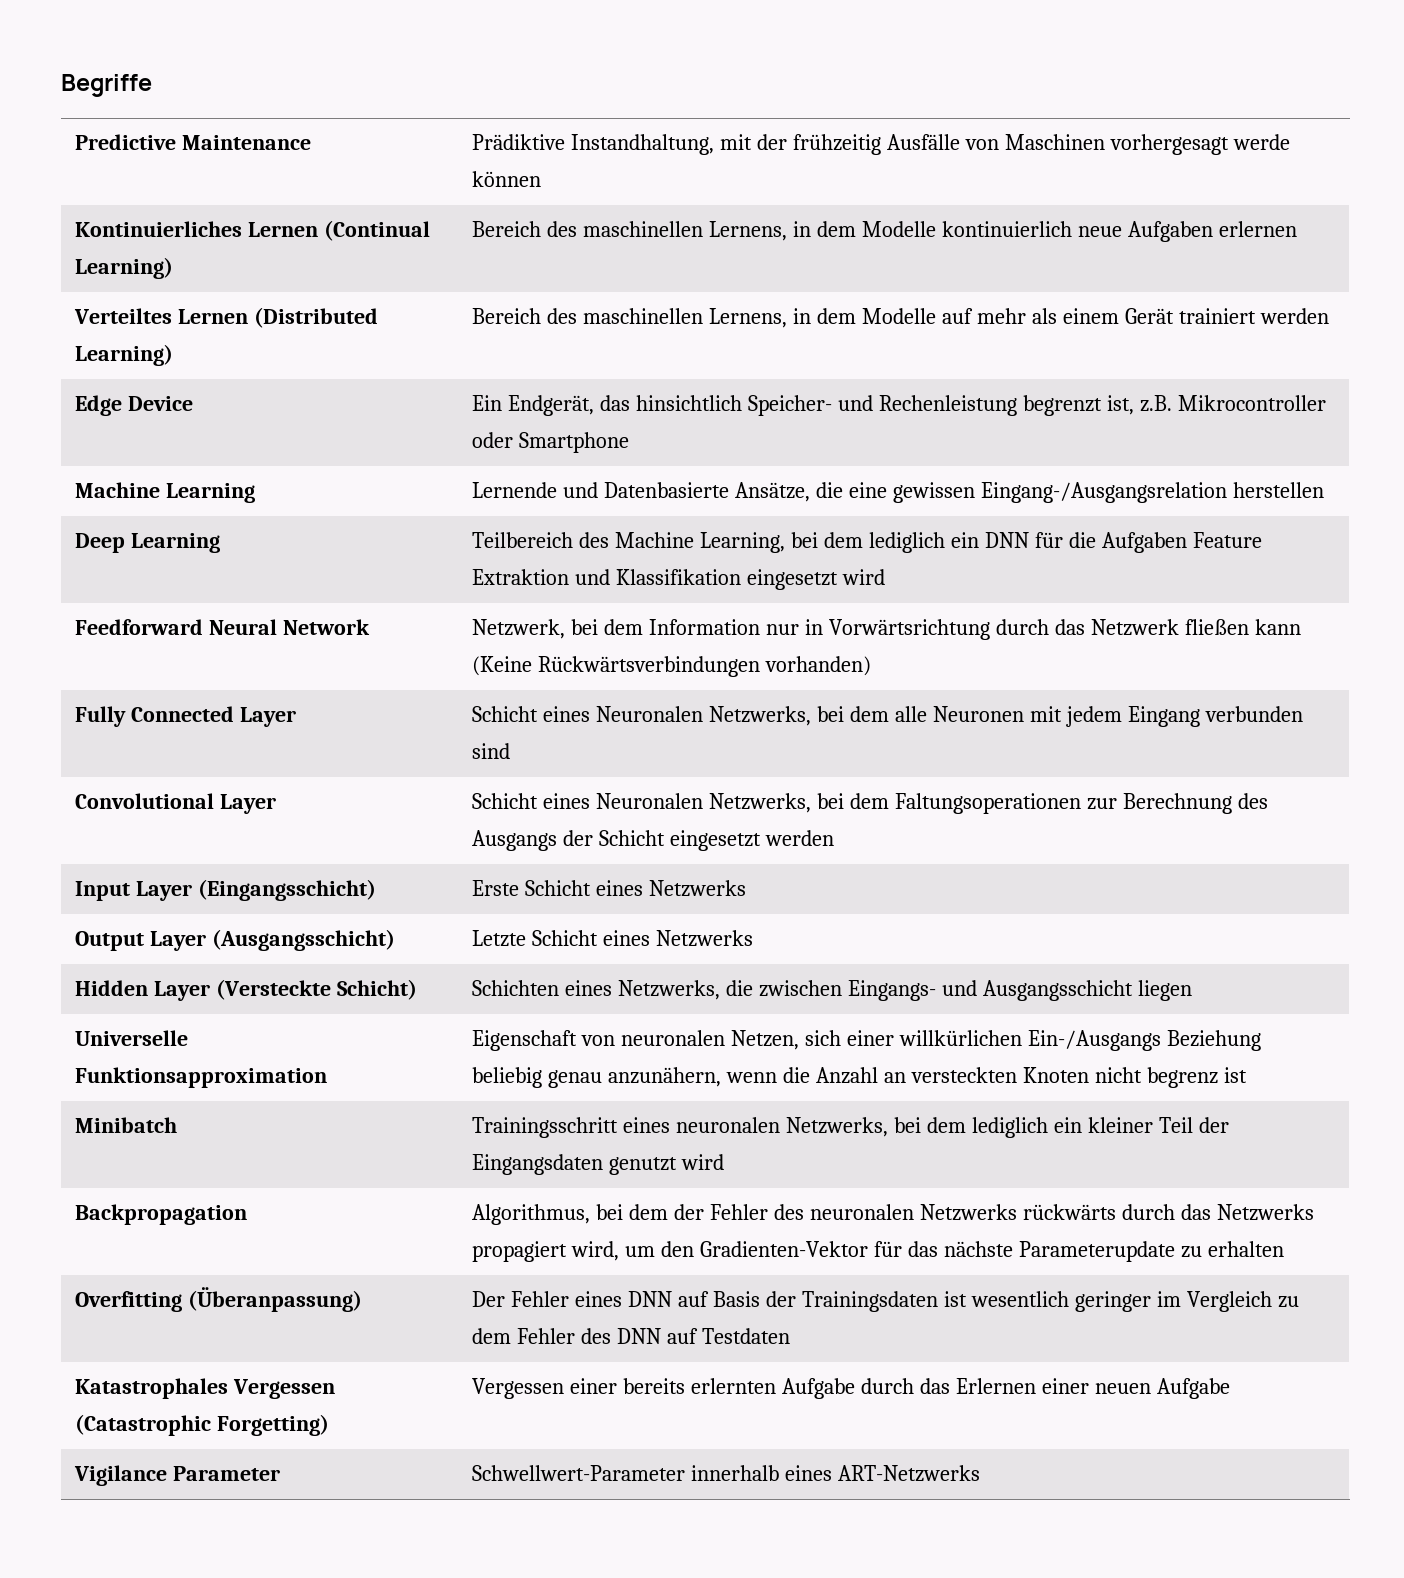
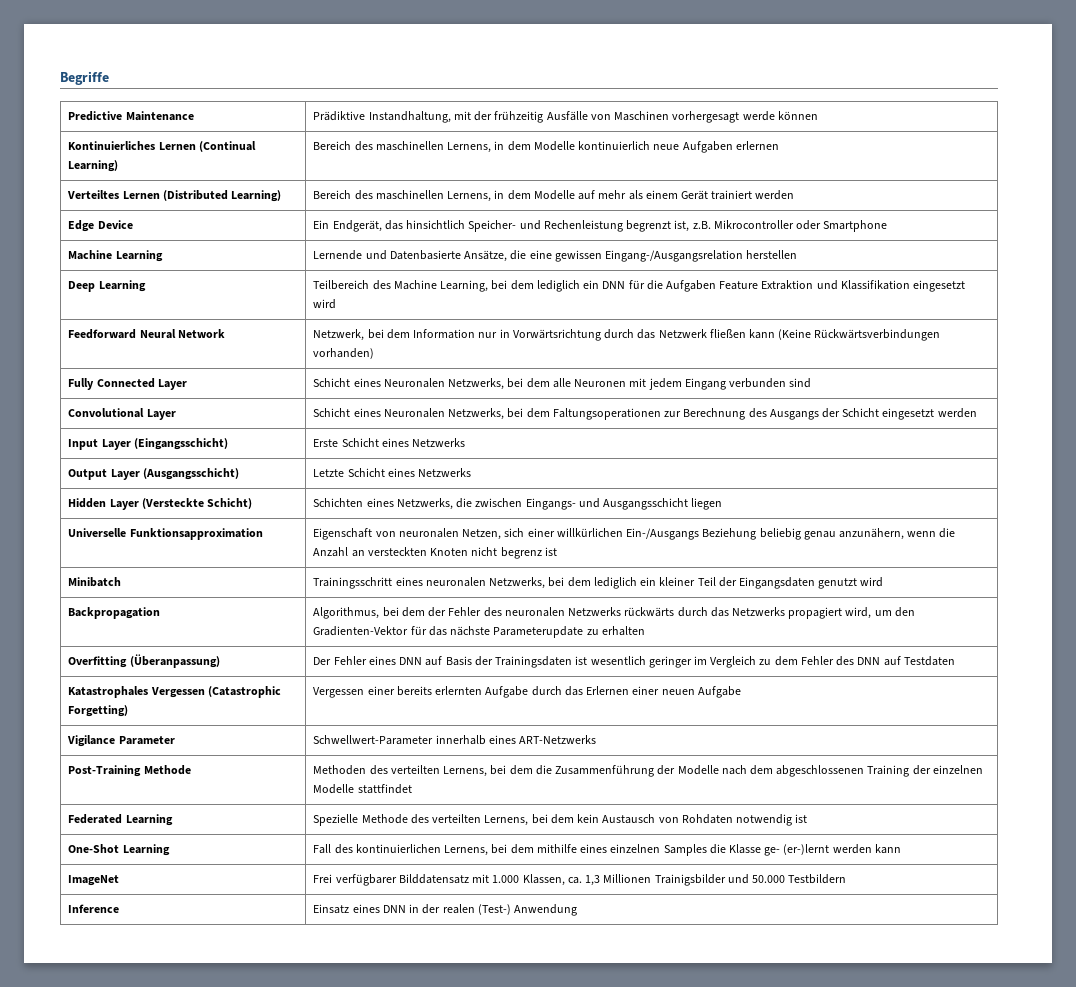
+ Post-Training Methode | Methoden des verteilten Lernens, bei dem die Zusammenführung der Modelle nach dem abgeschlossenen Training der einzelnen Modelle stattfindet
+ Federated Learning | Spezielle Methode des verteilten Lernens, bei dem kein Austausch von Rohdaten notwendig ist
+ One-Shot Learning | Fall des kontinuierlichen Lernens, bei dem mithilfe eines einzelnen Samples die Klasse ge- (er-)lernt werden kann
+ ImageNet | Frei verfügbarer Bilddatensatz mit 1.000 Klassen, ca. 1,3 Millionen Trainigsbilder und 50.000 Testbildern
+ Inference | Einsatz eines DNN in der realen (Test-) Anwendung

